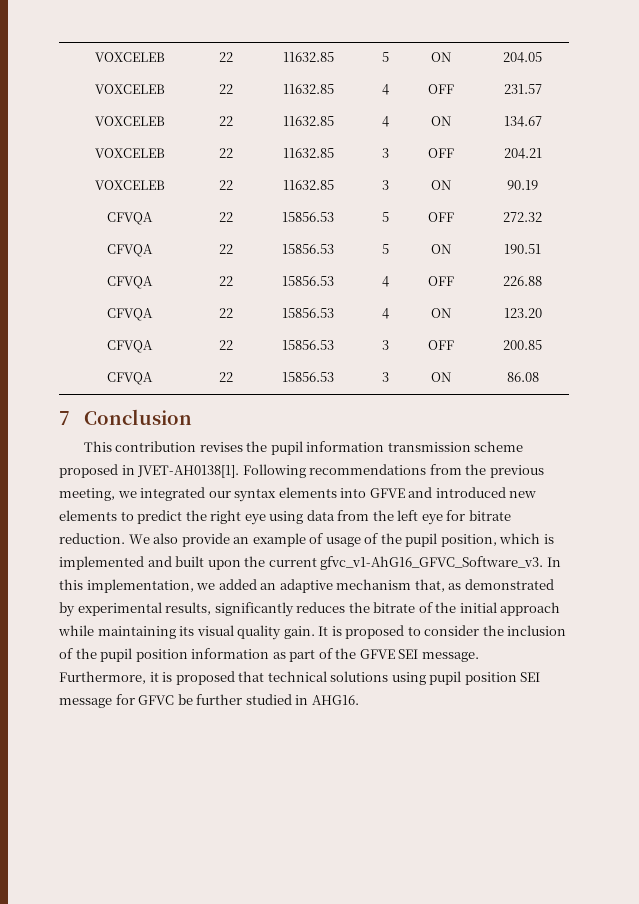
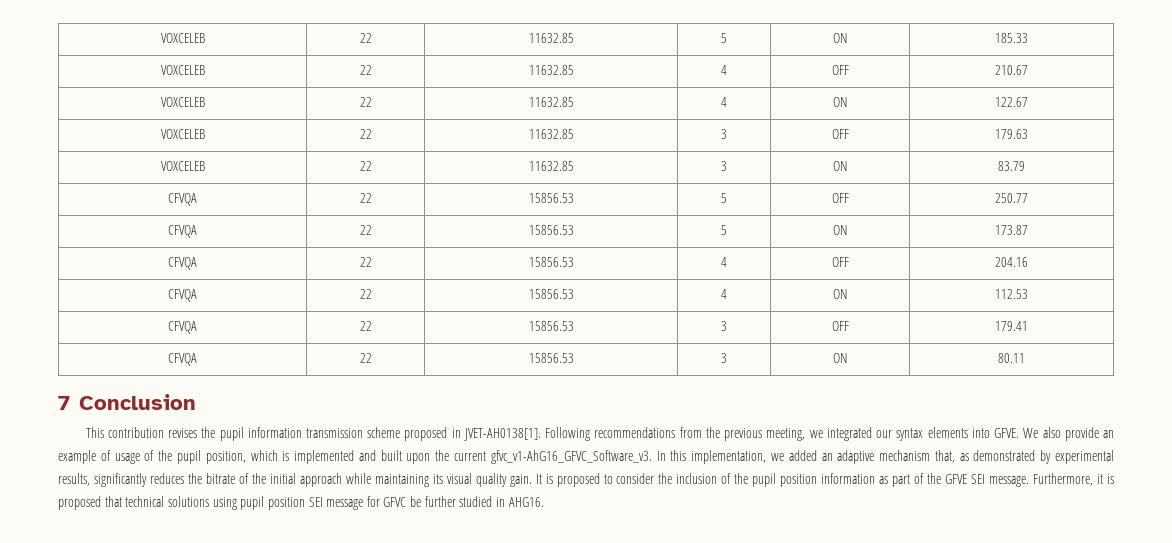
- VOXCELEB | 22 | 11632.85 | 5 | ON | 204.05
+ VOXCELEB | 22 | 11632.85 | 5 | ON | 185.33
- VOXCELEB | 22 | 11632.85 | 4 | OFF | 231.57
+ VOXCELEB | 22 | 11632.85 | 4 | OFF | 210.67
- VOXCELEB | 22 | 11632.85 | 4 | ON | 134.67
+ VOXCELEB | 22 | 11632.85 | 4 | ON | 122.67
- VOXCELEB | 22 | 11632.85 | 3 | OFF | 204.21
+ VOXCELEB | 22 | 11632.85 | 3 | OFF | 179.63
- VOXCELEB | 22 | 11632.85 | 3 | ON | 90.19
+ VOXCELEB | 22 | 11632.85 | 3 | ON | 83.79
- CFVQA | 22 | 15856.53 | 5 | OFF | 272.32
+ CFVQA | 22 | 15856.53 | 5 | OFF | 250.77
- CFVQA | 22 | 15856.53 | 5 | ON | 190.51
+ CFVQA | 22 | 15856.53 | 5 | ON | 173.87
- CFVQA | 22 | 15856.53 | 4 | OFF | 226.88
+ CFVQA | 22 | 15856.53 | 4 | OFF | 204.16
- CFVQA | 22 | 15856.53 | 4 | ON | 123.20
+ CFVQA | 22 | 15856.53 | 4 | ON | 112.53
- CFVQA | 22 | 15856.53 | 3 | OFF | 200.85
+ CFVQA | 22 | 15856.53 | 3 | OFF | 179.41
- CFVQA | 22 | 15856.53 | 3 | ON | 86.08
+ CFVQA | 22 | 15856.53 | 3 | ON | 80.11
- Following recommendations from the previous meeting, we integrated our syntax elements into GFVE and introduced new elements to predict the right eye using data from the left eye for bitrate reduction.
+ Following recommendations from the previous meeting, we integrated our syntax elements into GFVE.

